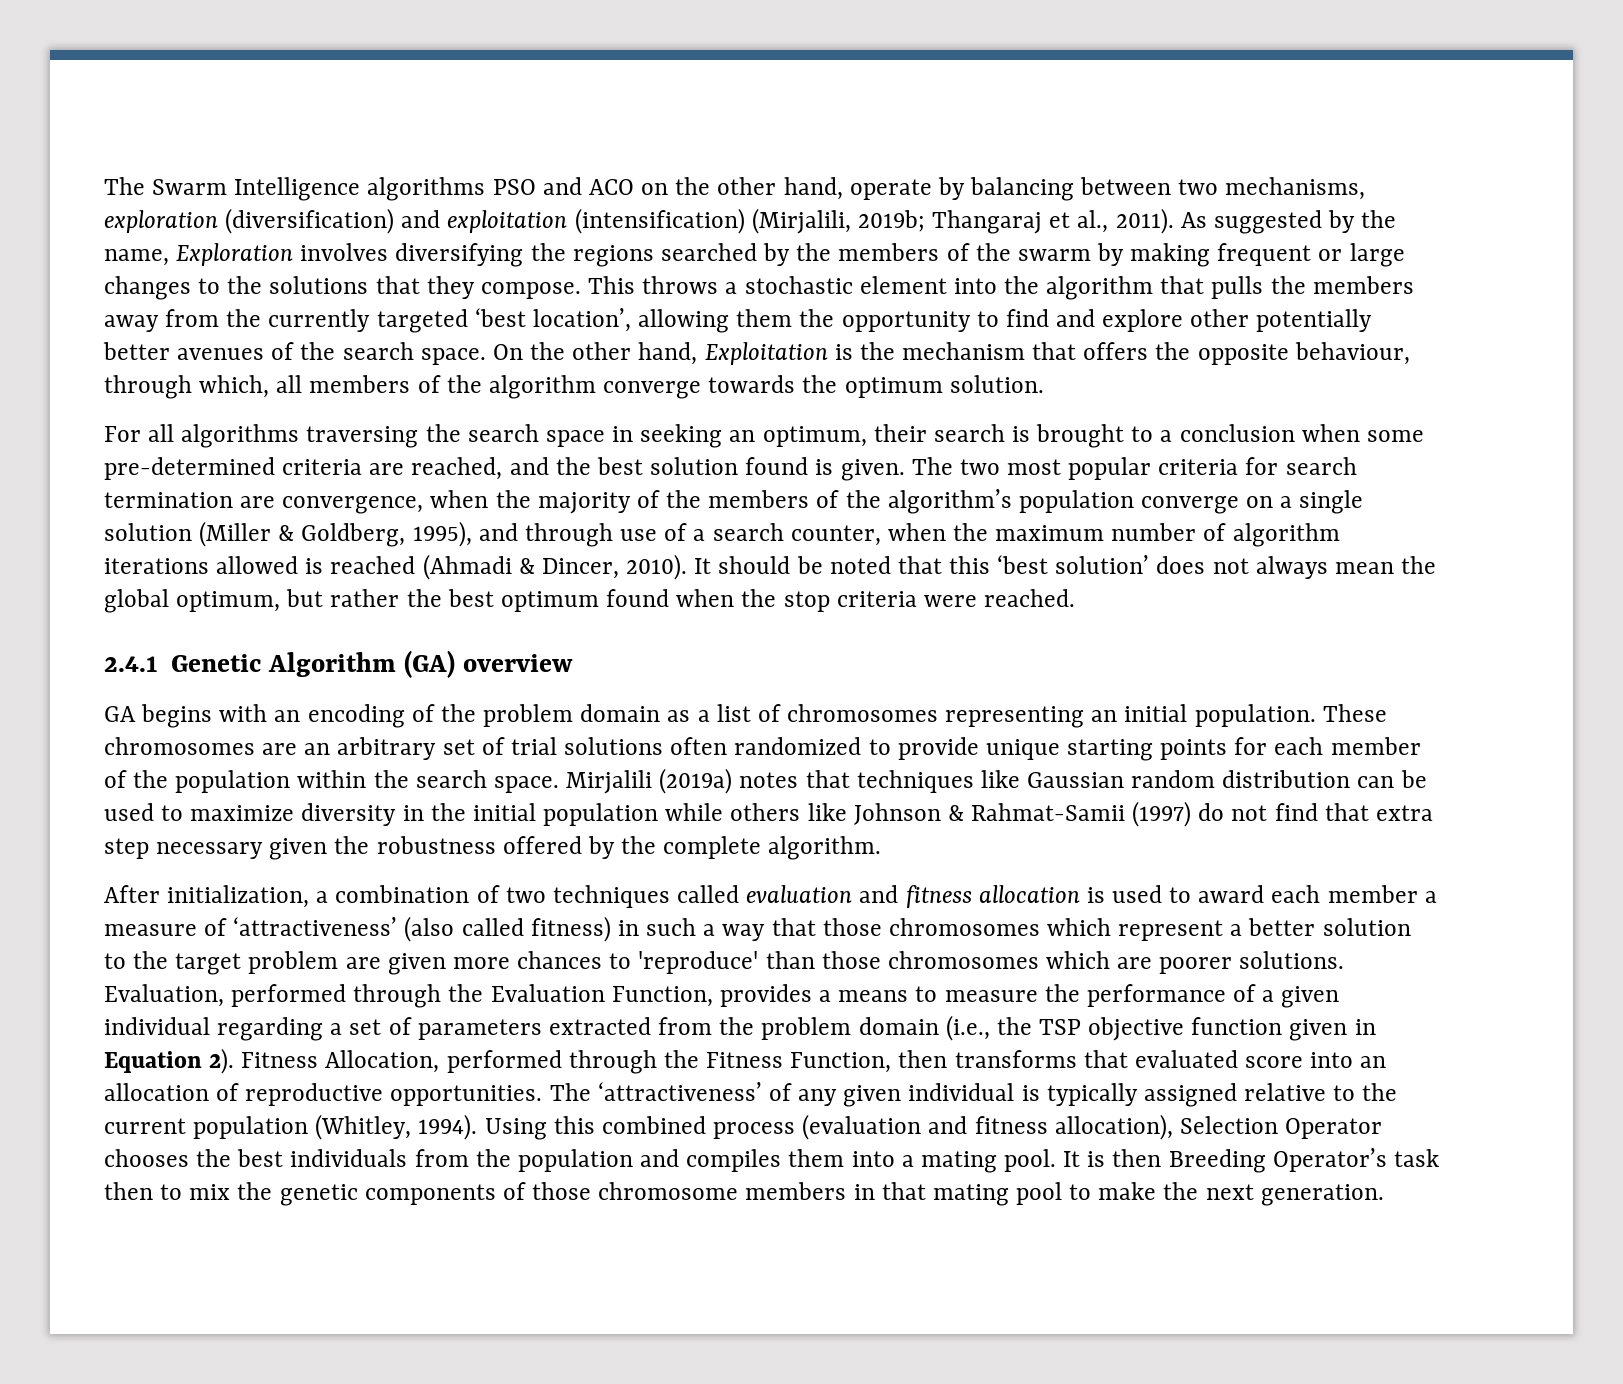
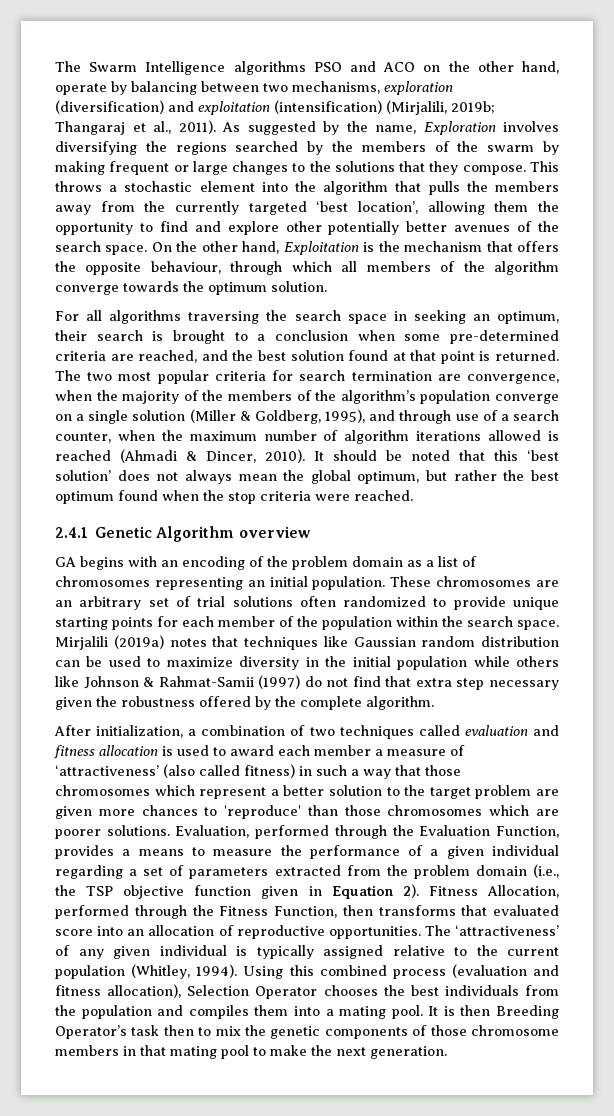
- On the other hand, Exploitation is the mechanism that offers the opposite behaviour, through which, all members of the algorithm converge towards the optimum solution.
+ On the other hand, Exploitation is the mechanism that offers the opposite behaviour, through which all members of the algorithm converge towards the optimum solution.
- For all algorithms traversing the search space in seeking an optimum, their search is brought to a conclusion when some pre-determined criteria are reached, and the best solution found is given.
+ For all algorithms traversing the search space in seeking an optimum, their search is brought to a conclusion when some pre-determined criteria are reached, and the best solution found at that point is returned.
- 2.4.1 Genetic Algorithm (GA) overview
+ 2.4.1 Genetic Algorithm overview

